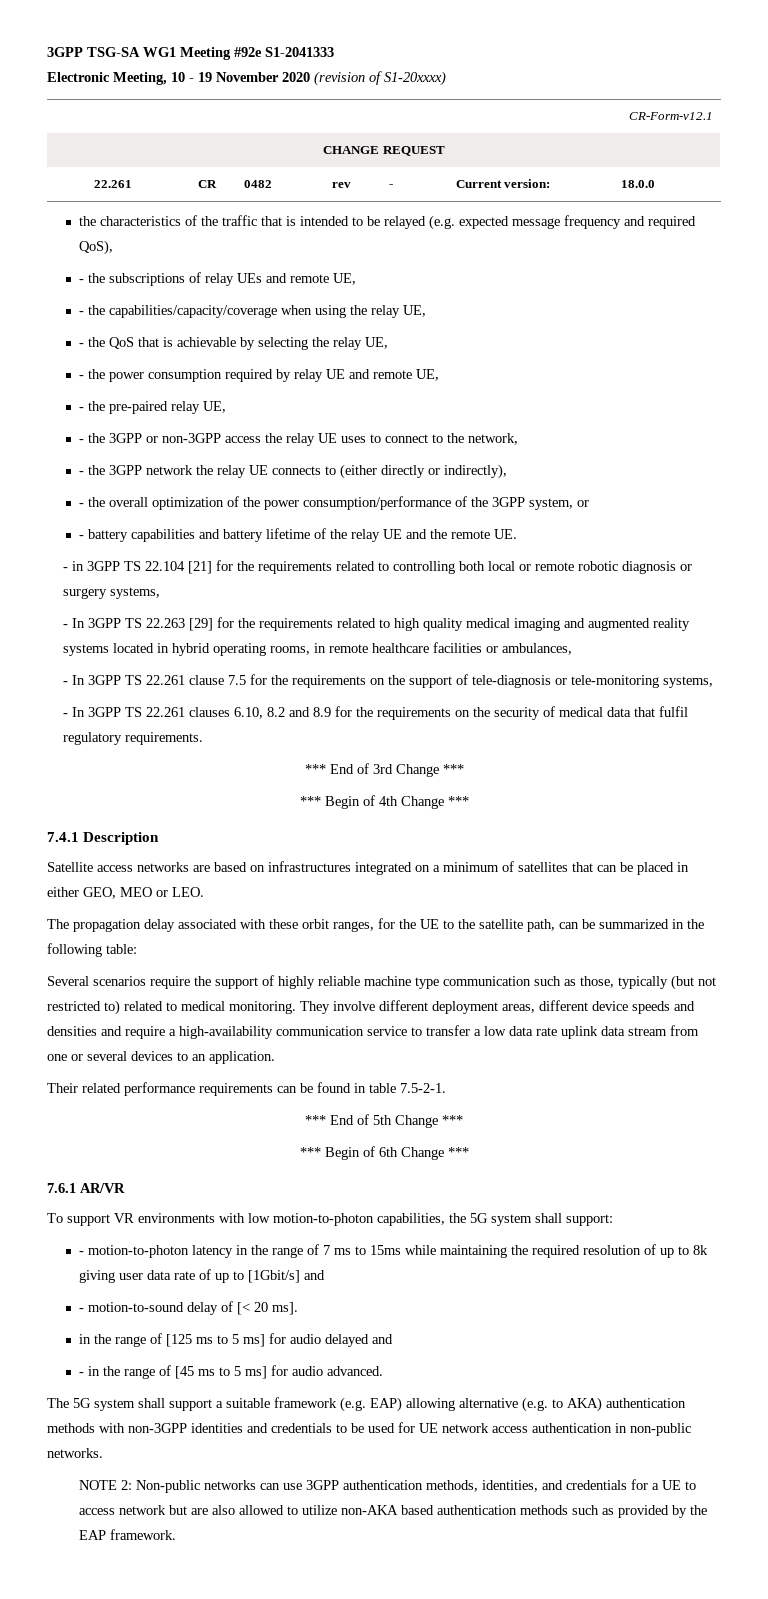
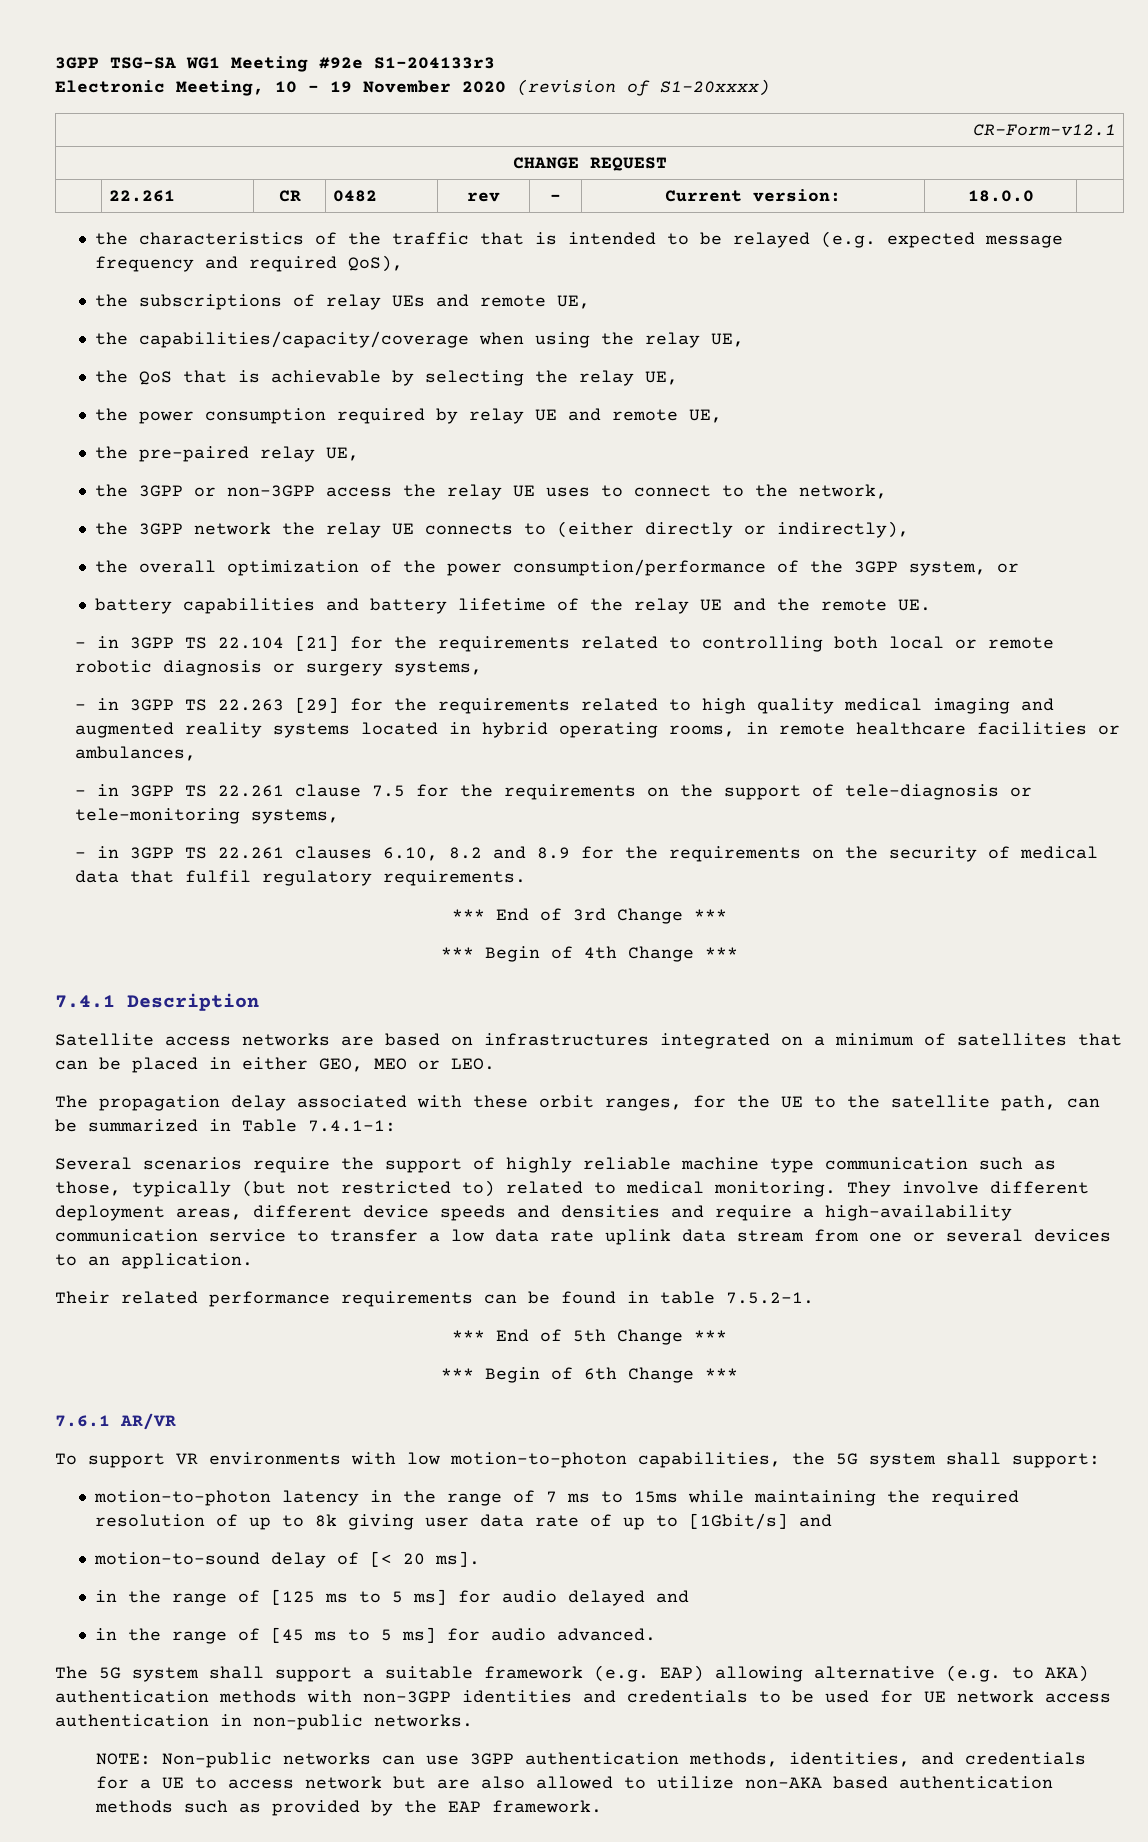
- 3GPP TSG-SA WG1 Meeting #92e S1-2041333
+ 3GPP TSG-SA WG1 Meeting #92e S1-204133r3
- - the subscriptions of relay UEs and remote UE,
+ the subscriptions of relay UEs and remote UE,
- - the capabilities/capacity/coverage when using the relay UE,
+ the capabilities/capacity/coverage when using the relay UE,
- - the QoS that is achievable by selecting the relay UE,
+ the QoS that is achievable by selecting the relay UE,
- - the power consumption required by relay UE and remote UE,
+ the power consumption required by relay UE and remote UE,
- - the pre-paired relay UE,
+ the pre-paired relay UE,
- - the 3GPP or non-3GPP access the relay UE uses to connect to the network,
+ the 3GPP or non-3GPP access the relay UE uses to connect to the network,
- - the 3GPP network the relay UE connects to (either directly or indirectly),
+ the 3GPP network the relay UE connects to (either directly or indirectly),
- - the overall optimization of the power consumption/performance of the 3GPP system, or
+ the overall optimization of the power consumption/performance of the 3GPP system, or
- - battery capabilities and battery lifetime of the relay UE and the remote UE.
+ battery capabilities and battery lifetime of the relay UE and the remote UE.
- - In 3GPP TS 22.263 [29] for the requirements related to high quality medical imaging and augmented reality systems located in hybrid operating rooms, in remote healthcare facilities or ambulances,
+ - in 3GPP TS 22.263 [29] for the requirements related to high quality medical imaging and augmented reality systems located in hybrid operating rooms, in remote healthcare facilities or ambulances,
- - In 3GPP TS 22.261 clause 7.5 for the requirements on the support of tele-diagnosis or tele-monitoring systems,
+ - in 3GPP TS 22.261 clause 7.5 for the requirements on the support of tele-diagnosis or tele-monitoring systems,
- - In 3GPP TS 22.261 clauses 6.10, 8.2 and 8.9 for the requirements on the security of medical data that fulfil regulatory requirements.
+ - in 3GPP TS 22.261 clauses 6.10, 8.2 and 8.9 for the requirements on the security of medical data that fulfil regulatory requirements.
- The propagation delay associated with these orbit ranges, for the UE to the satellite path, can be summarized in the following table:
+ The propagation delay associated with these orbit ranges, for the UE to the satellite path, can be summarized in Table 7.4.1-1:
- Their related performance requirements can be found in table 7.5-2-1.
+ Their related performance requirements can be found in table 7.5.2-1.
- - motion-to-photon latency in the range of 7 ms to 15ms while maintaining the required resolution of up to 8k giving user data rate of up to [1Gbit/s] and
+ motion-to-photon latency in the range of 7 ms to 15ms while maintaining the required resolution of up to 8k giving user data rate of up to [1Gbit/s] and
- - motion-to-sound delay of [< 20 ms].
+ motion-to-sound delay of [< 20 ms].
- - in the range of [45 ms to 5 ms] for audio advanced.
+ in the range of [45 ms to 5 ms] for audio advanced.
- NOTE 2: Non-public networks can use 3GPP authentication methods, identities, and credentials for a UE to access network but are also allowed to utilize non-AKA based authentication methods such as provided by the EAP framework.
+ NOTE: Non-public networks can use 3GPP authentication methods, identities, and credentials for a UE to access network but are also allowed to utilize non-AKA based authentication methods such as provided by the EAP framework.

